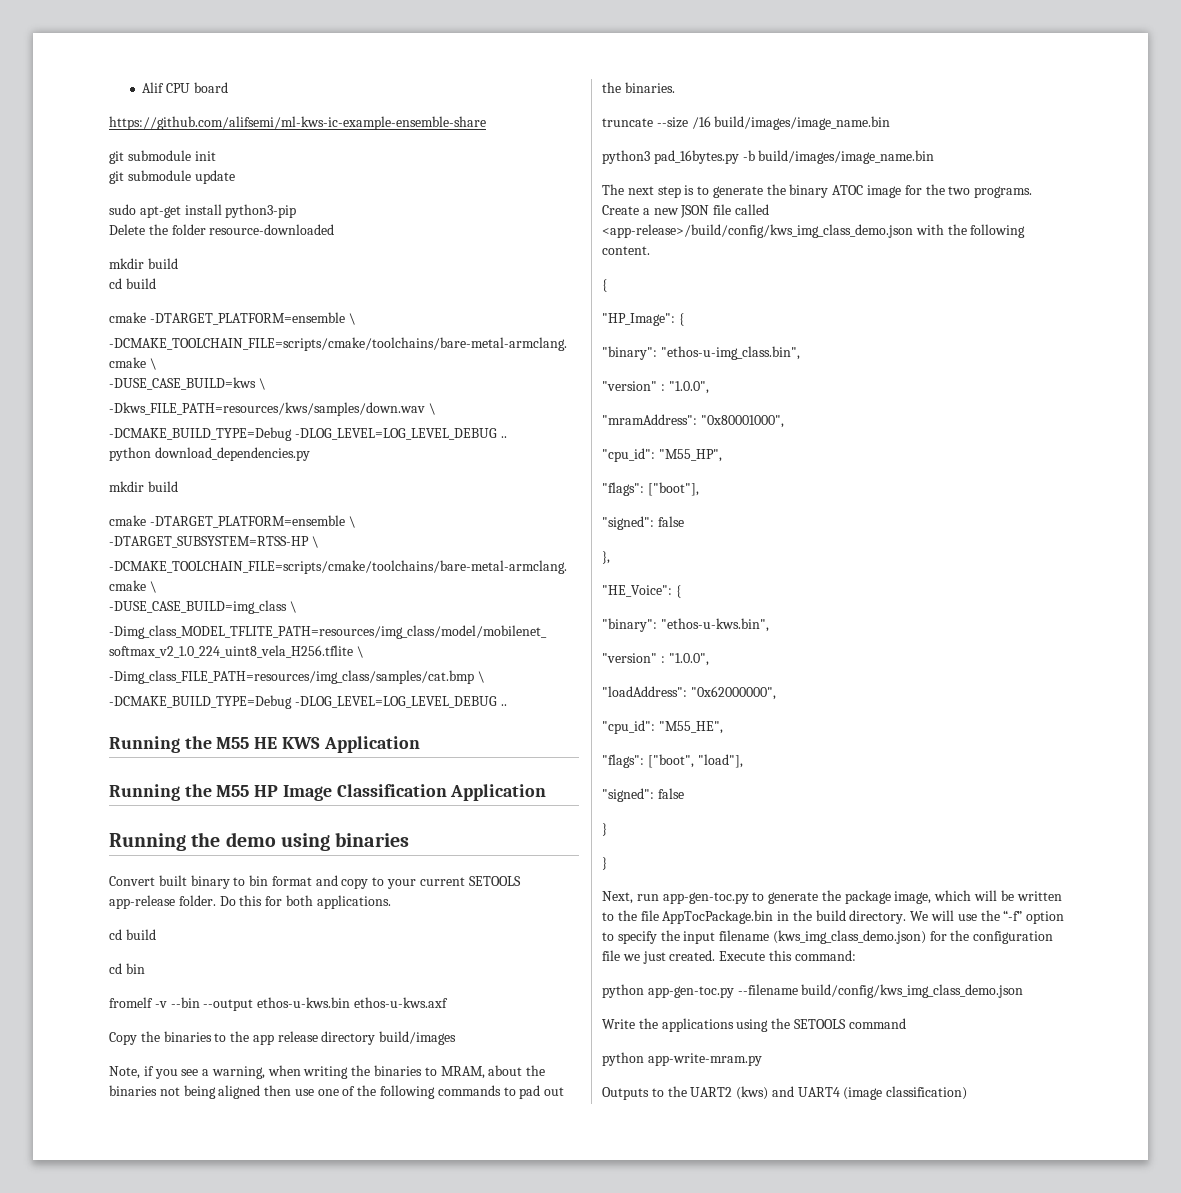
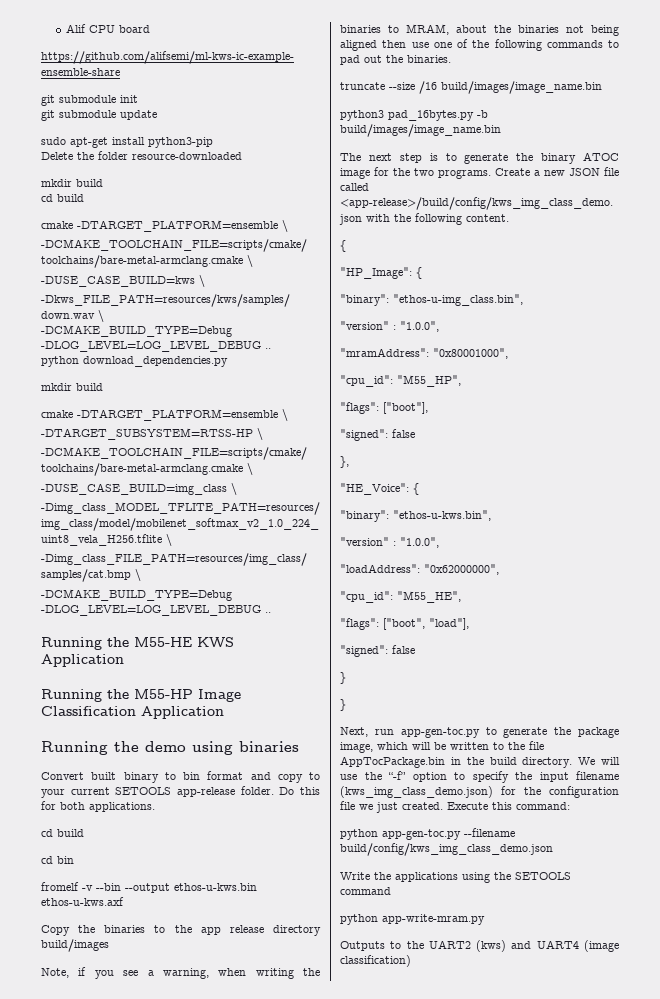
- Running the M55 HE KWS Application
+ Running the M55-HE KWS Application
- Running the M55 HP Image Classification Application
+ Running the M55-HP Image Classification Application

